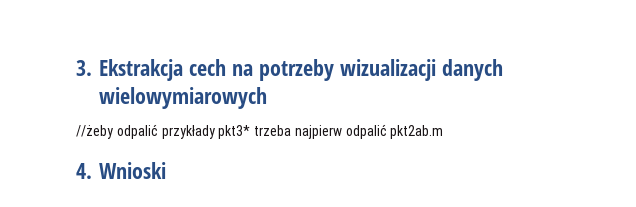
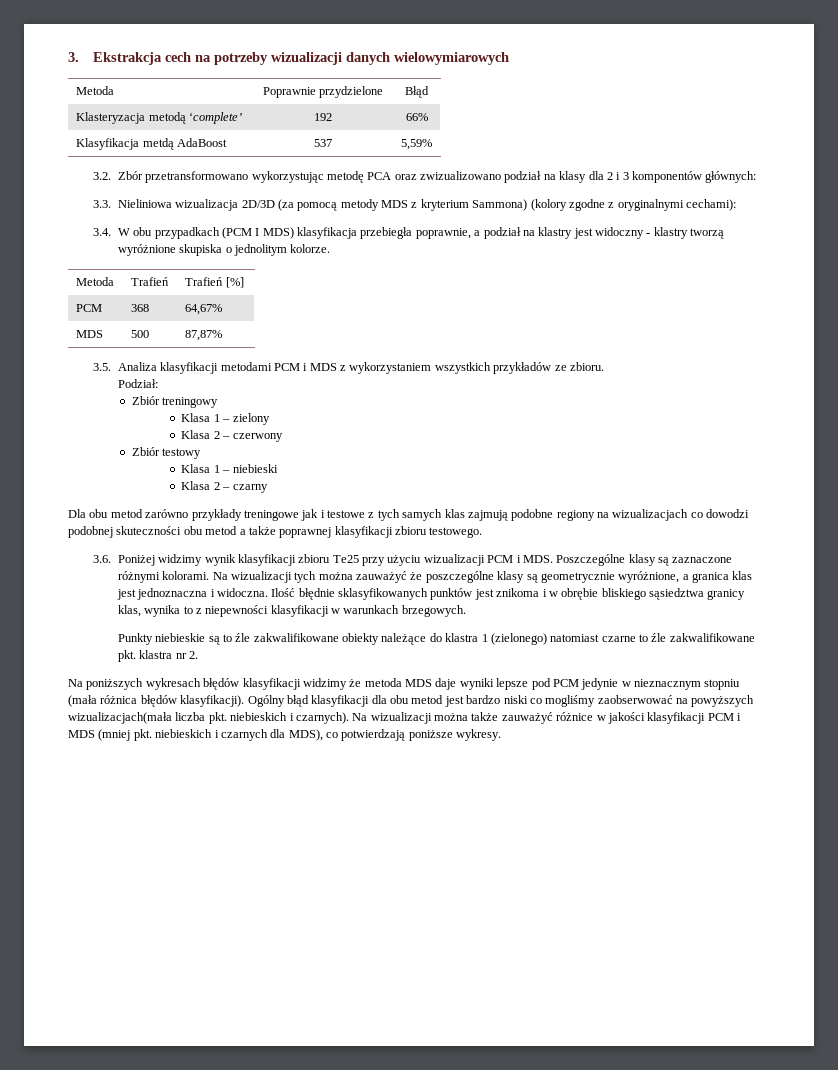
- //żeby odpalić przykłady pkt3* trzeba najpierw odpalić pkt2ab.m
- 4. Wnioski
+ Metoda | Poprawnie przydzielone | Błąd
+ Klasteryzacja metodą ‘complete’ | 192 | 66%
+ Klasyfikacja metdą AdaBoost | 537 | 5,59%
+ 3.2. Zbór przetransformowano wykorzystując metodę PCA oraz zwizualizowano podział na klasy dla 2 i 3 komponentów głównych:
+ 3.3. Nieliniowa wizualizacja 2D/3D (za pomocą metody MDS z kryterium Sammona) (kolory zgodne z oryginalnymi cechami):
+ 3.4. W obu przypadkach (PCM I MDS) klasyfikacja przebiegła poprawnie, a podział na klastry jest widoczny - klastry tworzą wyróżnione skupiska o jednolitym kolorze.
+ Metoda | Trafień | Trafień [%]
+ PCM | 368 | 64,67%
+ MDS | 500 | 87,87%
+ 3.5. Analiza klasyfikacji metodami PCM i MDS z wykorzystaniem wszystkich przykładów ze zbioru.
+ Podział:
+ Zbiór treningowy
+ Klasa 1 – zielony
+ Klasa 2 – czerwony
+ Zbiór testowy
+ Klasa 1 – niebieski
+ Klasa 2 – czarny
+ Dla obu metod zarówno przykłady treningowe jak i testowe z tych samych klas zajmują podobne regiony na wizualizacjach co dowodzi podobnej skuteczności obu metod a także poprawnej klasyfikacji zbioru testowego.
+ 3.6. Poniżej widzimy wynik klasyfikacji zbioru Te25 przy użyciu wizualizacji PCM i MDS. Poszczególne klasy są zaznaczone różnymi kolorami. Na wizualizacji tych można zauważyć że poszczególne klasy są geometrycznie wyróżnione, a granica klas jest jednoznaczna i widoczna. Ilość błędnie sklasyfikowanych punktów jest znikoma i w obrębie bliskiego sąsiedztwa granicy klas, wynika to z niepewności klasyfikacji w warunkach brzegowych.
+ Punkty niebieskie są to źle zakwalifikowane obiekty należące do klastra 1 (zielonego) natomiast czarne to źle zakwalifikowane pkt. klastra nr 2.
+ Na poniższych wykresach błędów klasyfikacji widzimy że metoda MDS daje wyniki lepsze pod PCM jedynie w nieznacznym stopniu (mała różnica błędów klasyfikacji). Ogólny błąd klasyfikacji dla obu metod jest bardzo niski co mogliśmy zaobserwować na powyższych wizualizacjach(mała liczba pkt. niebieskich i czarnych). Na wizualizacji można także zauważyć różnice w jakości klasyfikacji PCM i MDS (mniej pkt. niebieskich i czarnych dla MDS), co potwierdzają poniższe wykresy.

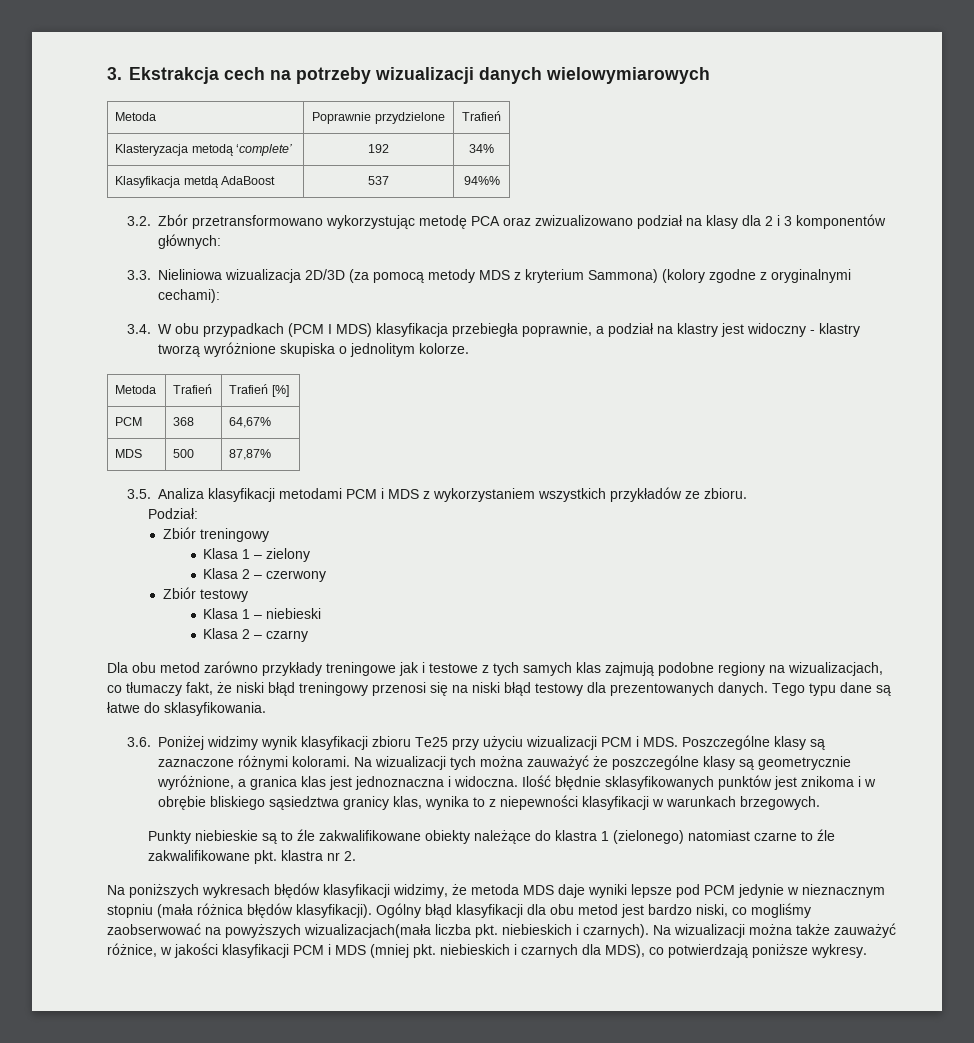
- Metoda | Poprawnie przydzielone | Błąd
+ Metoda | Poprawnie przydzielone | Trafień
- Klasteryzacja metodą ‘complete’ | 192 | 66%
+ Klasteryzacja metodą ‘complete’ | 192 | 34%
- Klasyfikacja metdą AdaBoost | 537 | 5,59%
+ Klasyfikacja metdą AdaBoost | 537 | 94%%
- Dla obu metod zarówno przykłady treningowe jak i testowe z tych samych klas zajmują podobne regiony na wizualizacjach co dowodzi podobnej skuteczności obu metod a także poprawnej klasyfikacji zbioru testowego.
+ Dla obu metod zarówno przykłady treningowe jak i testowe z tych samych klas zajmują podobne regiony na wizualizacjach, co tłumaczy fakt, że niski błąd treningowy przenosi się na niski błąd testowy dla prezentowanych danych. Tego typu dane są łatwe do sklasyfikowania.
- Na poniższych wykresach błędów klasyfikacji widzimy że metoda MDS daje wyniki lepsze pod PCM jedynie w nieznacznym stopniu (mała różnica błędów klasyfikacji).
+ Na poniższych wykresach błędów klasyfikacji widzimy, że metoda MDS daje wyniki lepsze pod PCM jedynie w nieznacznym stopniu (mała różnica błędów klasyfikacji).
- Ogólny błąd klasyfikacji dla obu metod jest bardzo niski co mogliśmy zaobserwować na powyższych wizualizacjach(mała liczba pkt. niebieskich i czarnych).
+ Ogólny błąd klasyfikacji dla obu metod jest bardzo niski, co mogliśmy zaobserwować na powyższych wizualizacjach(mała liczba pkt. niebieskich i czarnych).
- Na wizualizacji można także zauważyć różnice w jakości klasyfikacji PCM i MDS (mniej pkt. niebieskich i czarnych dla MDS), co potwierdzają poniższe wykresy.
+ Na wizualizacji można także zauważyć różnice, w jakości klasyfikacji PCM i MDS (mniej pkt. niebieskich i czarnych dla MDS), co potwierdzają poniższe wykresy.

